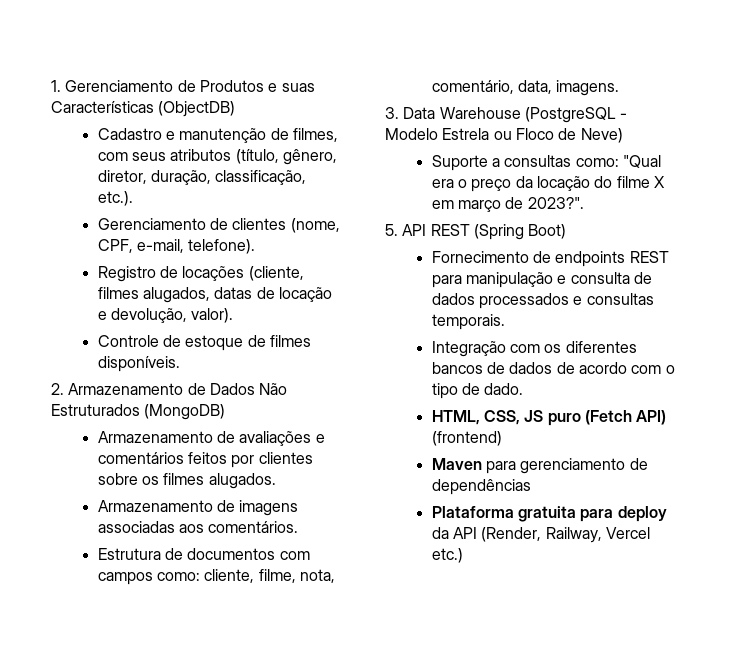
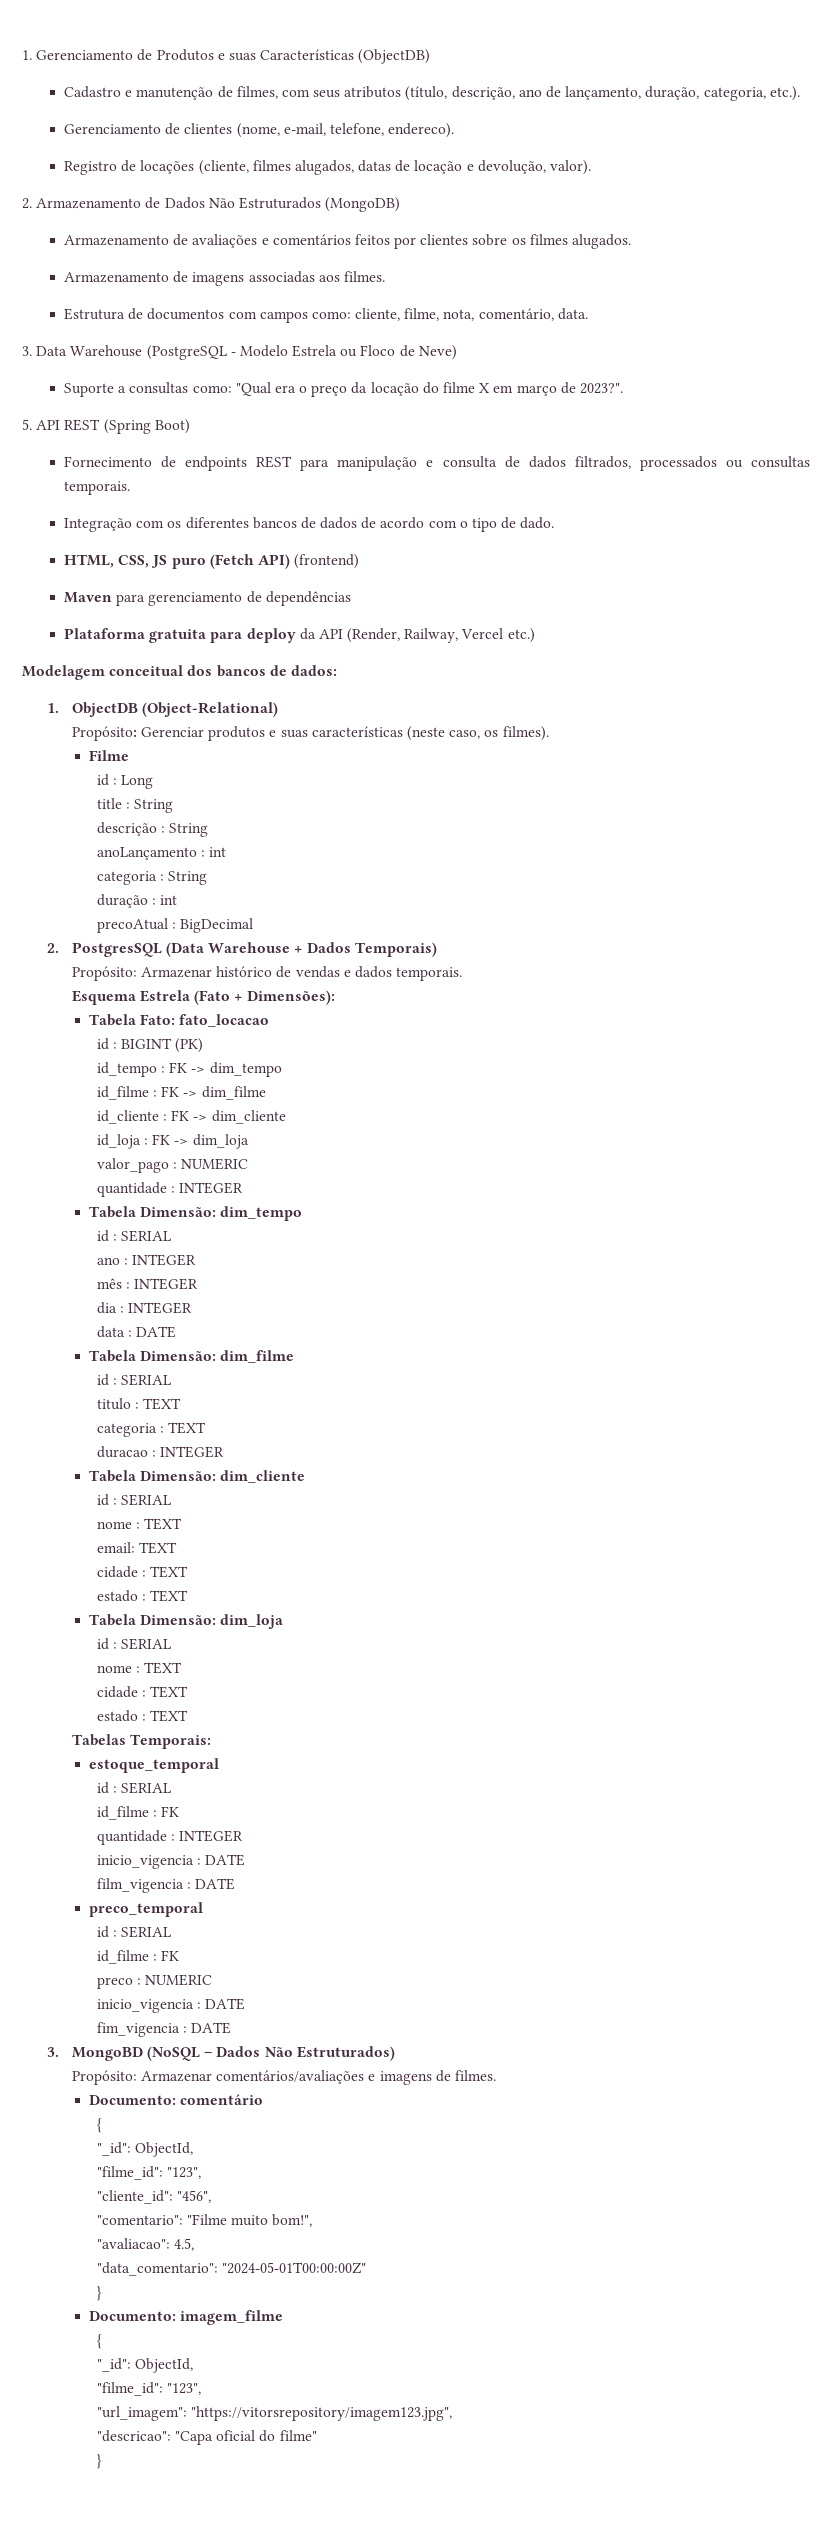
- Cadastro e manutenção de filmes, com seus atributos (título, gênero, diretor, duração, classificação, etc.).
+ Cadastro e manutenção de filmes, com seus atributos (título, descrição, ano de lançamento, duração, categoria, etc.).
- Gerenciamento de clientes (nome, CPF, e-mail, telefone).
+ Gerenciamento de clientes (nome, e-mail, telefone, endereco).
- Controle de estoque de filmes disponíveis.
- Armazenamento de imagens associadas aos comentários.
+ Armazenamento de imagens associadas aos filmes.
- Estrutura de documentos com campos como: cliente, filme, nota, comentário, data, imagens.
+ Estrutura de documentos com campos como: cliente, filme, nota, comentário, data.
- Fornecimento de endpoints REST para manipulação e consulta de dados processados e consultas temporais.
+ Fornecimento de endpoints REST para manipulação e consulta de dados filtrados, processados ou consultas temporais.
+ Modelagem conceitual dos bancos de dados:
+ 1. ObjectDB (Object-Relational)
+ Propósito: Gerenciar produtos e suas características (neste caso, os filmes).
+ Filme
+ id : Long
+ title : String
+ descrição : String
+ anoLançamento : int
+ categoria : String
+ duração : int
+ precoAtual : BigDecimal
+ 2. PostgresSQL (Data Warehouse + Dados Temporais)
+ Propósito: Armazenar histórico de vendas e dados temporais.
+ Esquema Estrela (Fato + Dimensões):
+ Tabela Fato: fato_locacao
+ id : BIGINT (PK)
+ id_tempo : FK -> dim_tempo
+ id_filme : FK -> dim_filme
+ id_cliente : FK -> dim_cliente
+ id_loja : FK -> dim_loja
+ valor_pago : NUMERIC
+ quantidade : INTEGER
+ Tabela Dimensão: dim_tempo
+ id : SERIAL
+ ano : INTEGER
+ mês : INTEGER
+ dia : INTEGER
+ data : DATE
+ Tabela Dimensão: dim_filme
+ id : SERIAL
+ titulo : TEXT
+ categoria : TEXT
+ duracao : INTEGER
+ Tabela Dimensão: dim_cliente
+ id : SERIAL
+ nome : TEXT
+ email: TEXT
+ cidade : TEXT
+ estado : TEXT
+ Tabela Dimensão: dim_loja
+ id : SERIAL
+ nome : TEXT
+ cidade : TEXT
+ estado : TEXT
+ Tabelas Temporais:
+ estoque_temporal
+ id : SERIAL
+ id_filme : FK
+ quantidade : INTEGER
+ inicio_vigencia : DATE
+ film_vigencia : DATE
+ preco_temporal
+ id : SERIAL
+ id_filme : FK
+ preco : NUMERIC
+ inicio_vigencia : DATE
+ fim_vigencia : DATE
+ 3. MongoBD (NoSQL – Dados Não Estruturados)
+ Propósito: Armazenar comentários/avaliações e imagens de filmes.
+ Documento: comentário
+ {
+ "_id": ObjectId,
+ "filme_id": "123",
+ "cliente_id": "456",
+ "comentario": "Filme muito bom!",
+ "avaliacao": 4.5,
+ "data_comentario": "2024-05-01T00:00:00Z"
+ }
+ Documento: imagem_filme
+ {
+ "_id": ObjectId,
+ "filme_id": "123",
+ "url_imagem": "https://vitorsrepository/imagem123.jpg",
+ "descricao": "Capa oficial do filme"
+ }

